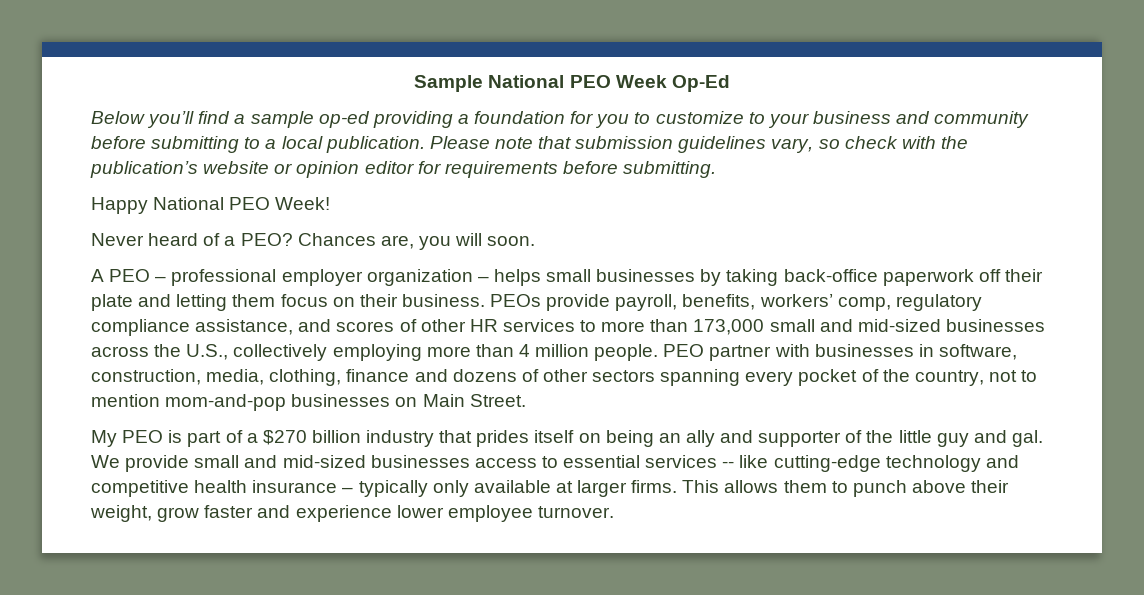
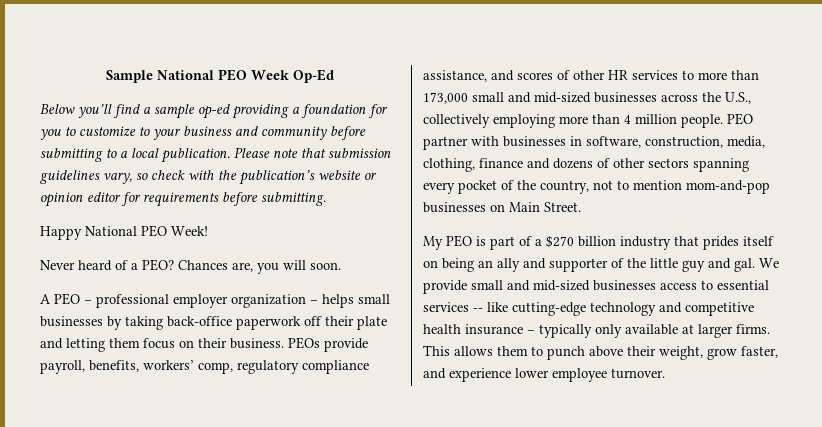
- This allows them to punch above their weight, grow faster and experience lower employee turnover.
+ This allows them to punch above their weight, grow faster, and experience lower employee turnover.

